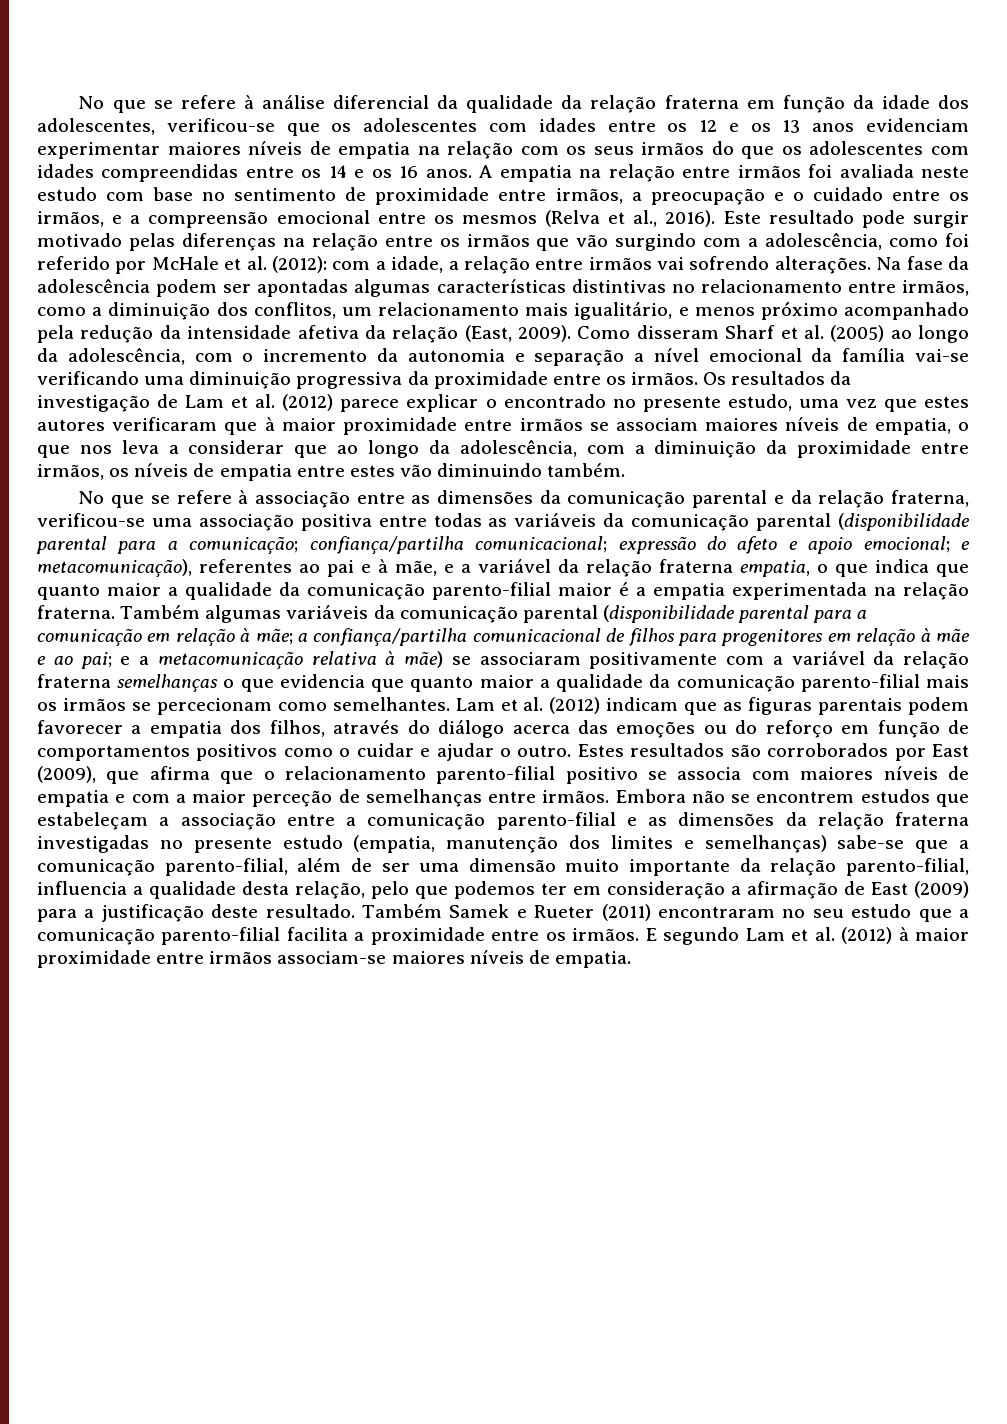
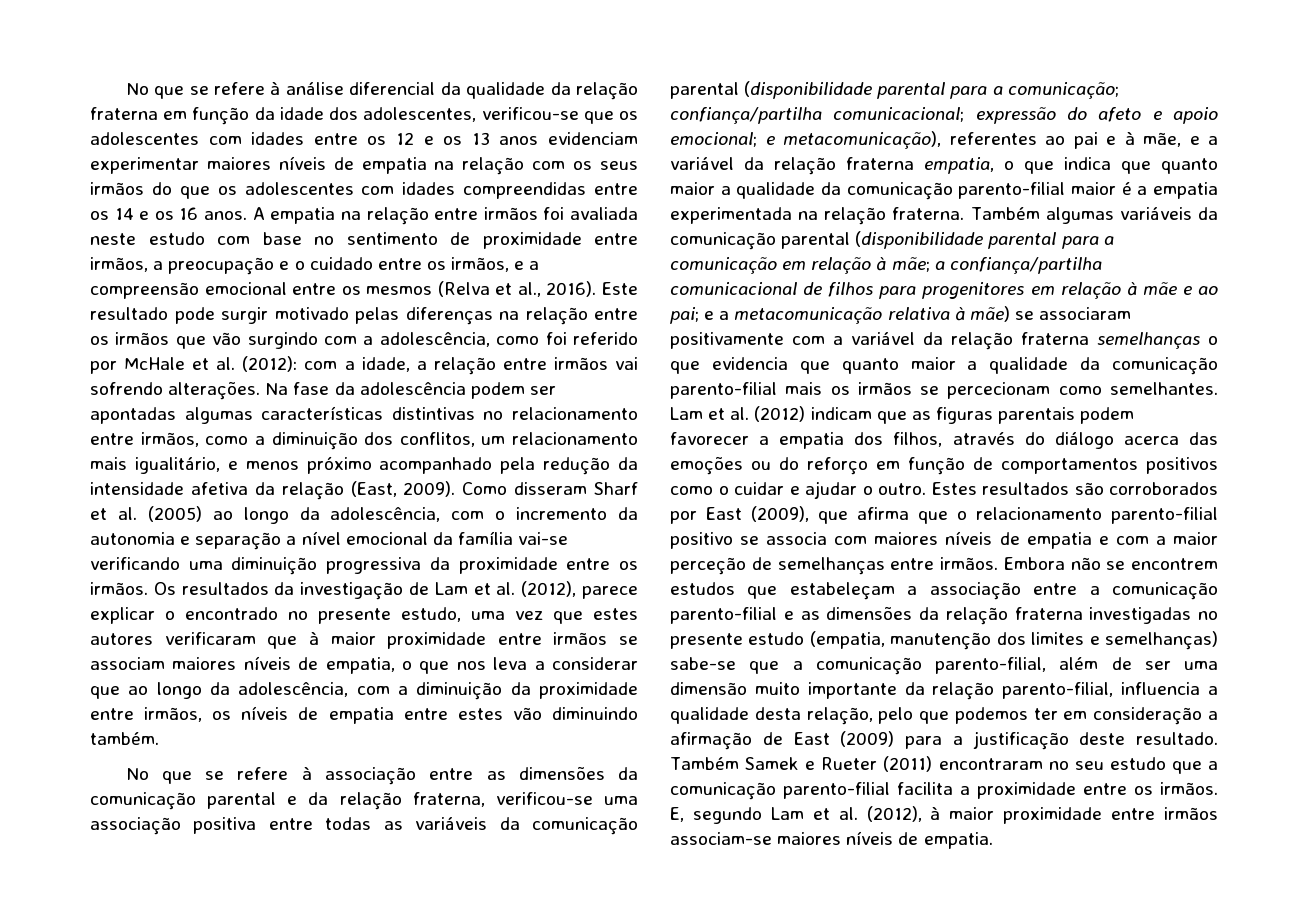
- Os resultados da investigação de Lam et al. (2012) parece explicar o encontrado no presente estudo, uma vez que estes autores verificaram que à maior proximidade entre irmãos se associam maiores níveis de empatia, o que nos leva a considerar que ao longo da adolescência, com a diminuição da proximidade entre irmãos, os níveis de empatia entre estes vão diminuindo também.
+ Os resultados da investigação de Lam et al. (2012), parece explicar o encontrado no presente estudo, uma vez que estes autores verificaram que à maior proximidade entre irmãos se associam maiores níveis de empatia, o que nos leva a considerar que ao longo da adolescência, com a diminuição da proximidade entre irmãos, os níveis de empatia entre estes vão diminuindo também.
- E segundo Lam et al. (2012) à maior proximidade entre irmãos associam-se maiores níveis de empatia.
+ E, segundo Lam et al. (2012), à maior proximidade entre irmãos associam-se maiores níveis de empatia.

